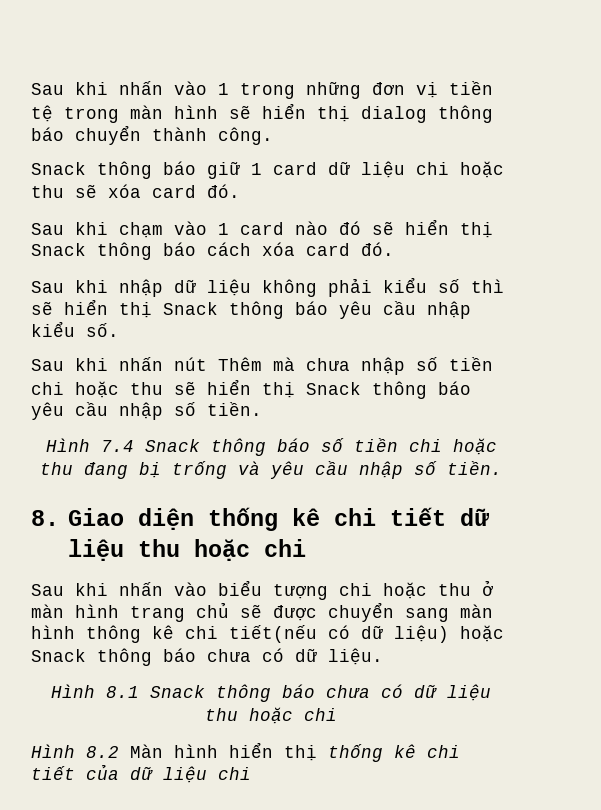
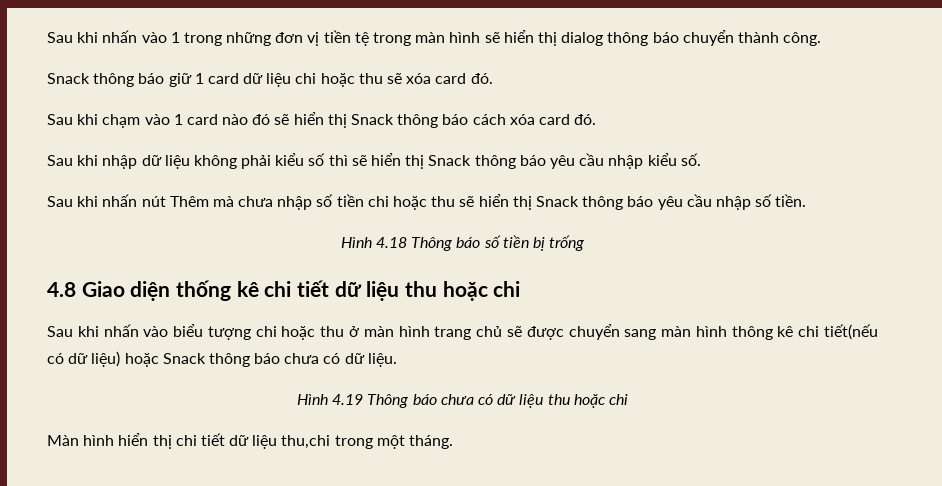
- Hình 7.4 Snack thông báo số tiền chi hoặc thu đang bị trống và yêu cầu nhập số tiền.
- 8. Giao diện thống kê chi tiết dữ liệu thu hoặc chi
+ Hình 4.18 Thông báo số tiền bị trống
+ 4.8 Giao diện thống kê chi tiết dữ liệu thu hoặc chi
- Hình 8.1 Snack thông báo chưa có dữ liệu thu hoặc chi
+ Hình 4.19 Thông báo chưa có dữ liệu thu hoặc chi
- Hình 8.2 Màn hình hiển thị thống kê chi tiết của dữ liệu chi
+ Màn hình hiển thị chi tiết dữ liệu thu,chi trong một tháng.

